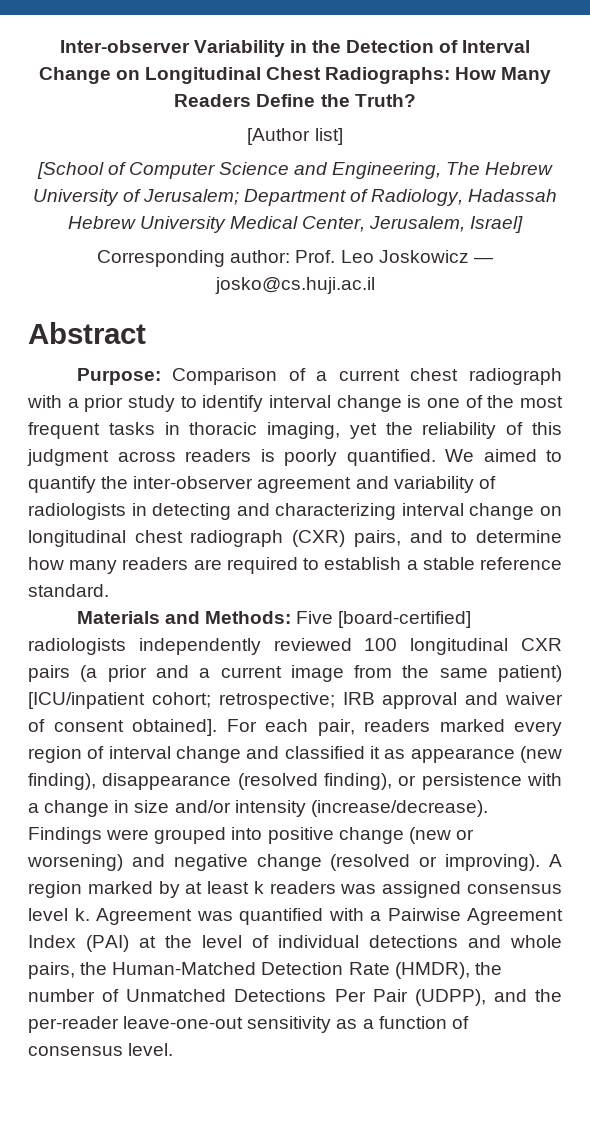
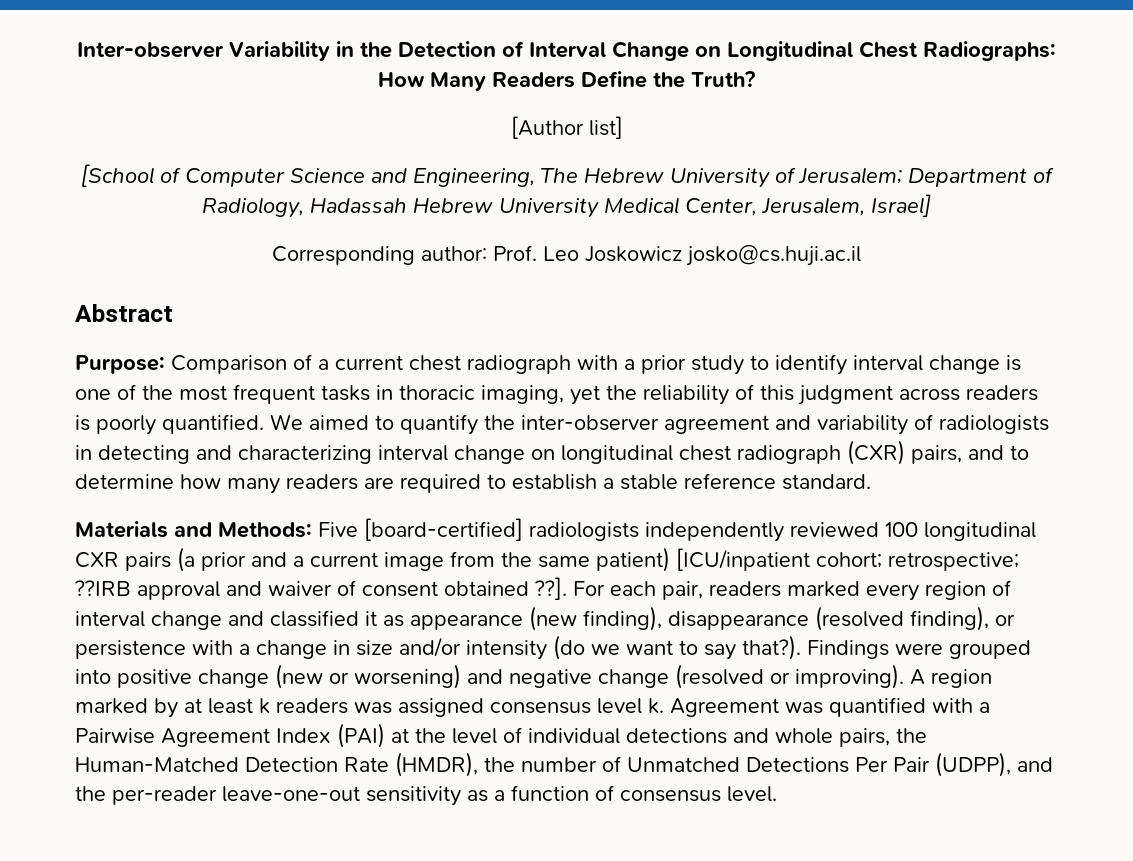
- Corresponding author: Prof. Leo Joskowicz — josko@cs.huji.ac.il
+ Corresponding author: Prof. Leo Joskowicz josko@cs.huji.ac.il
- Materials and Methods: Five [board-certified] radiologists independently reviewed 100 longitudinal CXR pairs (a prior and a current image from the same patient) [ICU/inpatient cohort; retrospective; IRB approval and waiver of consent obtained].
+ Materials and Methods: Five [board-certified] radiologists independently reviewed 100 longitudinal CXR pairs (a prior and a current image from the same patient) [ICU/inpatient cohort; retrospective; ??IRB approval and waiver of consent obtained ??].
- For each pair, readers marked every region of interval change and classified it as appearance (new finding), disappearance (resolved finding), or persistence with a change in size and/or intensity (increase/decrease).
+ For each pair, readers marked every region of interval change and classified it as appearance (new finding), disappearance (resolved finding), or persistence with a change in size and/or intensity (do we want to say that?).

